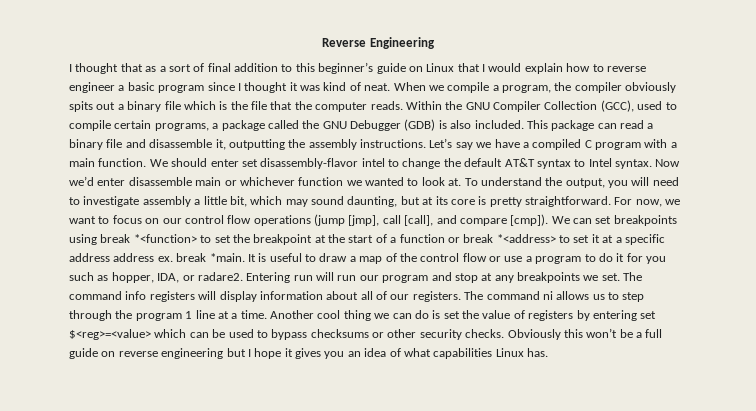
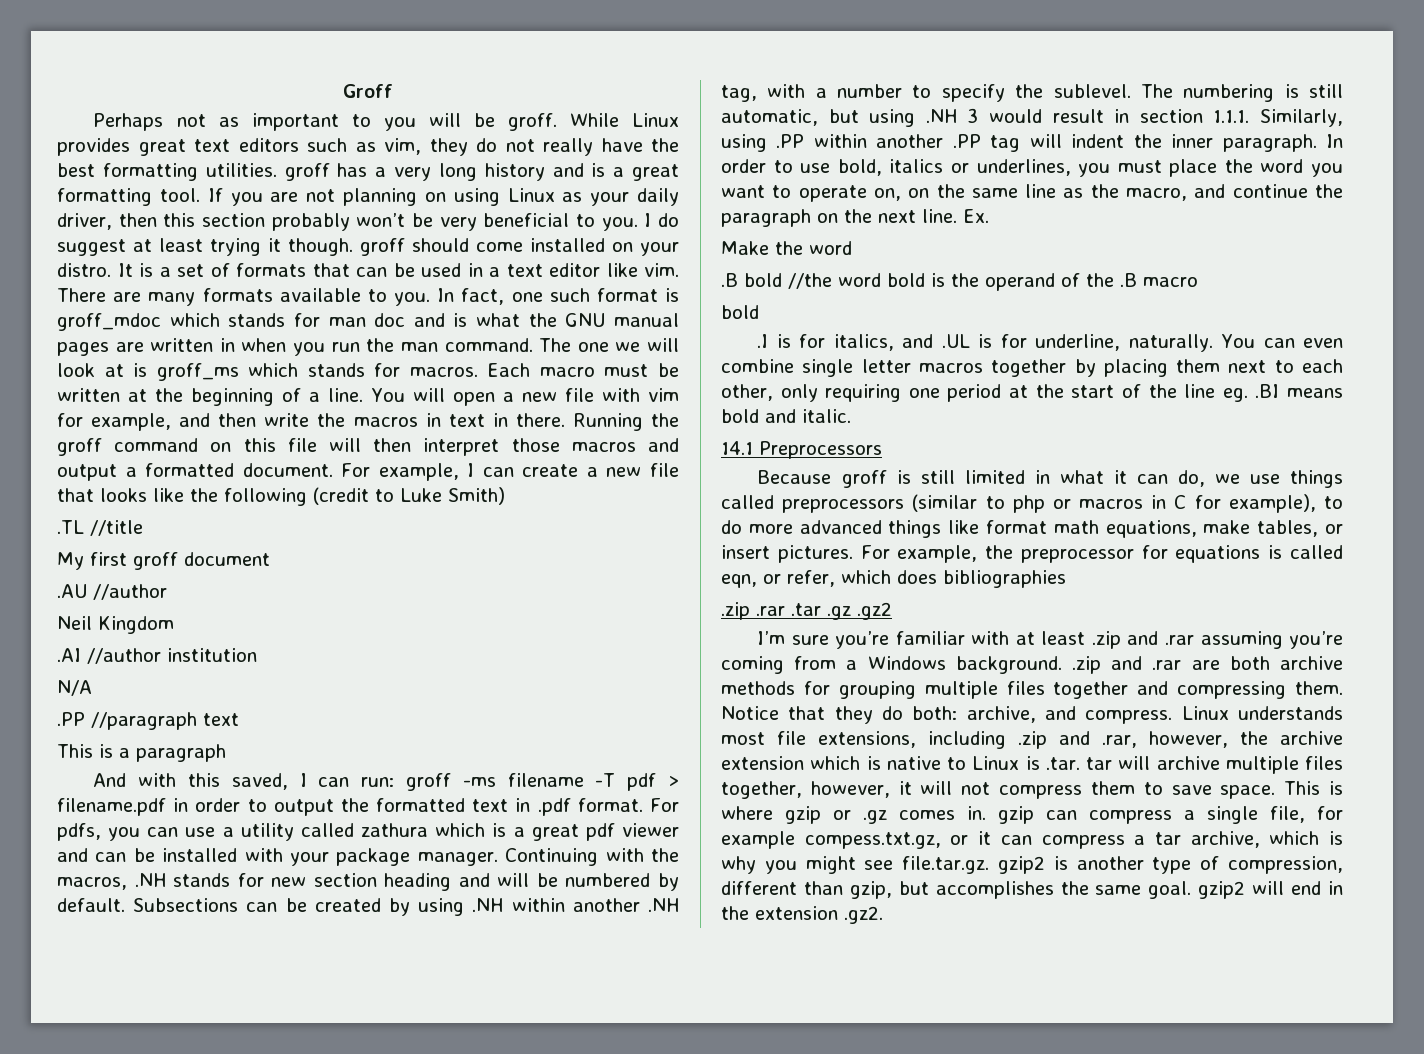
- Reverse Engineering
- I thought that as a sort of final addition to this beginner’s guide on Linux that I would explain how to reverse engineer a basic program since I thought it was kind of neat. When we compile a program, the compiler obviously spits out a binary file which is the file that the computer reads. Within the GNU Compiler Collection (GCC), used to compile certain programs, a package called the GNU Debugger (GDB) is also included. This package can read a binary file and disassemble it, outputting the assembly instructions. Let’s say we have a compiled C program with a main function. We should enter set disassembly-flavor intel to change the default AT&T syntax to Intel syntax. Now we’d enter disassemble main or whichever function we wanted to look at. To understand the output, you will need to investigate assembly a little bit, which may sound daunting, but at its core is pretty straightforward. For now, we want to focus on our control flow operations (jump [jmp], call [call], and compare [cmp]). We can set breakpoints using break *<function> to set the breakpoint at the start of a function or break *<address> to set it at a specific address address ex. break *main. It is useful to draw a map of the control flow or use a program to do it for you such as hopper, IDA, or radare2. Entering run will run our program and stop at any breakpoints we set. The command info registers will display information about all of our registers. The command ni allows us to step through the program 1 line at a time. Another cool thing we can do is set the value of registers by entering set $<reg>=<value> which can be used to bypass checksums or other security checks. Obviously this won’t be a full guide on reverse engineering but I hope it gives you an idea of what capabilities Linux has.
+ Groff
+ Perhaps not as important to you will be groff. While Linux provides great text editors such as vim, they do not really have the best formatting utilities. groff has a very long history and is a great formatting tool. If you are not planning on using Linux as your daily driver, then this section probably won’t be very beneficial to you. I do suggest at least trying it though. groff should come installed on your distro. It is a set of formats that can be used in a text editor like vim. There are many formats available to you. In fact, one such format is groff_mdoc which stands for man doc and is what the GNU manual pages are written in when you run the man command. The one we will look at is groff_ms which stands for macros. Each macro must be written at the beginning of a line. You will open a new file with vim for example, and then write the macros in text in there. Running the groff command on this file will then interpret those macros and output a formatted document. For example, I can create a new file that looks like the following (credit to Luke Smith)
+ .TL //title
+ My first groff document
+ .AU //author
+ Neil Kingdom
+ .AI //author institution
+ N/A
+ .PP //paragraph text
+ This is a paragraph
+ And with this saved, I can run: groff -ms filename -T pdf > filename.pdf in order to output the formatted text in .pdf format. For pdfs, you can use a utility called zathura which is a great pdf viewer and can be installed with your package manager. Continuing with the macros, .NH stands for new section heading and will be numbered by default. Subsections can be created by using .NH within another .NH tag, with a number to specify the sublevel. The numbering is still automatic, but using .NH 3 would result in section 1.1.1. Similarly, using .PP within another .PP tag will indent the inner paragraph. In order to use bold, italics or underlines, you must place the word you want to operate on, on the same line as the macro, and continue the paragraph on the next line. Ex.
+ Make the word
+ .B bold //the word bold is the operand of the .B macro
+ bold
+ .I is for italics, and .UL is for underline, naturally. You can even combine single letter macros together by placing them next to each other, only requiring one period at the start of the line eg. .BI means bold and italic.
+ 14.1 Preprocessors
+ Because groff is still limited in what it can do, we use things called preprocessors (similar to php or macros in C for example), to do more advanced things like format math equations, make tables, or insert pictures. For example, the preprocessor for equations is called eqn, or refer, which does bibliographies
+ .zip .rar .tar .gz .gz2
+ I’m sure you’re familiar with at least .zip and .rar assuming you’re coming from a Windows background. .zip and .rar are both archive methods for grouping multiple files together and compressing them. Notice that they do both: archive, and compress. Linux understands most file extensions, including .zip and .rar, however, the archive extension which is native to Linux is .tar. tar will archive multiple files together, however, it will not compress them to save space. This is where gzip or .gz comes in. gzip can compress a single file, for example compess.txt.gz, or it can compress a tar archive, which is why you might see file.tar.gz. gzip2 is another type of compression, different than gzip, but accomplishes the same goal. gzip2 will end in the extension .gz2.

